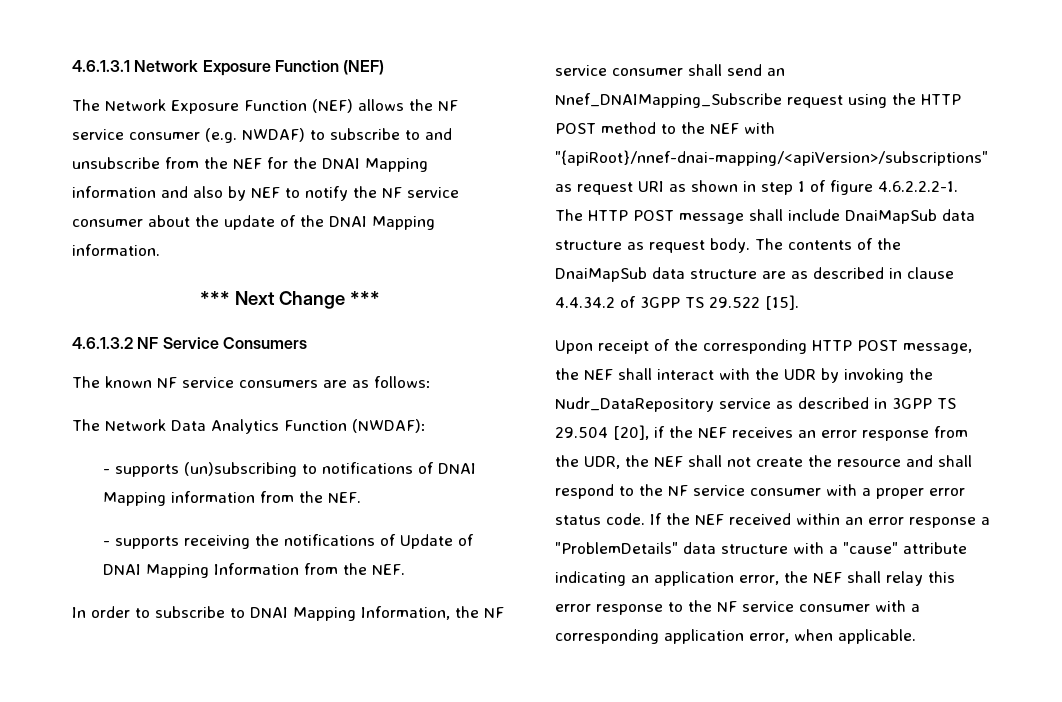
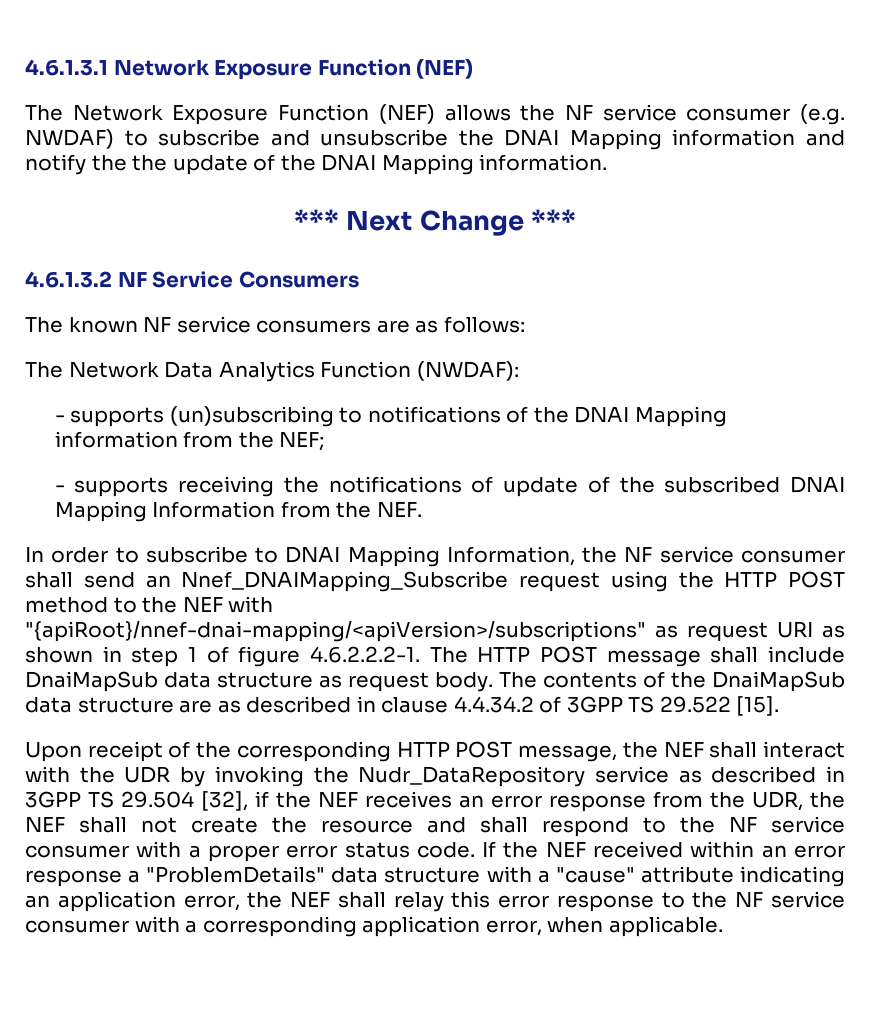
- The Network Exposure Function (NEF) allows the NF service consumer (e.g. NWDAF) to subscribe to and unsubscribe from the NEF for the DNAI Mapping information and also by NEF to notify the NF service consumer about the update of the DNAI Mapping information.
+ The Network Exposure Function (NEF) allows the NF service consumer (e.g. NWDAF) to subscribe and unsubscribe the DNAI Mapping information and notify the the update of the DNAI Mapping information.
- - supports (un)subscribing to notifications of DNAI Mapping information from the NEF.
+ - supports (un)subscribing to notifications of the DNAI Mapping information from the NEF;
- - supports receiving the notifications of Update of DNAI Mapping Information from the NEF.
+ - supports receiving the notifications of update of the subscribed DNAI Mapping Information from the NEF.
- Upon receipt of the corresponding HTTP POST message, the NEF shall interact with the UDR by invoking the Nudr_DataRepository service as described in 3GPP TS 29.504 [20], if the NEF receives an error response from the UDR, the NEF shall not create the resource and shall respond to the NF service consumer with a proper error status code.
+ Upon receipt of the corresponding HTTP POST message, the NEF shall interact with the UDR by invoking the Nudr_DataRepository service as described in 3GPP TS 29.504 [32], if the NEF receives an error response from the UDR, the NEF shall not create the resource and shall respond to the NF service consumer with a proper error status code.

